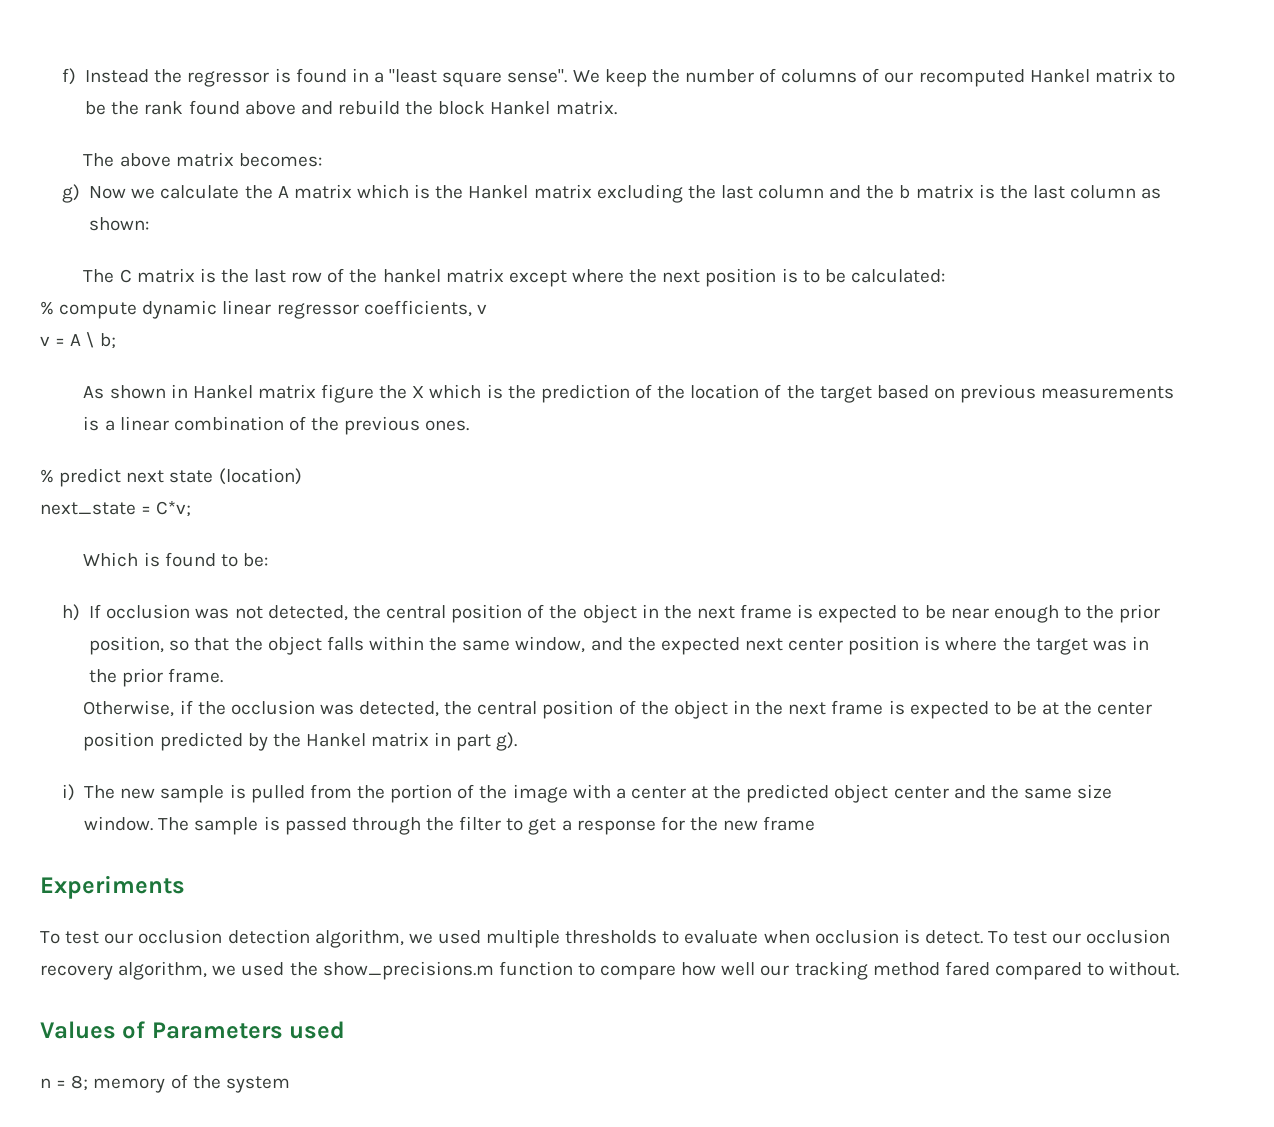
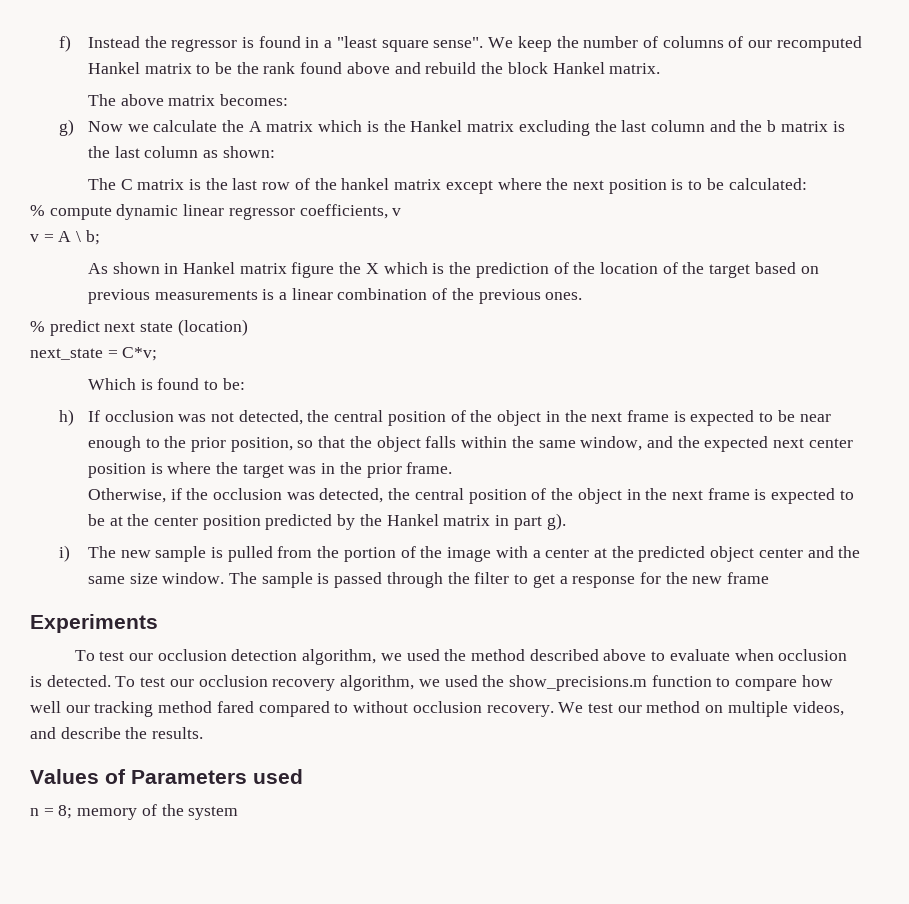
- To test our occlusion detection algorithm, we used multiple thresholds to evaluate when occlusion is detect.
+ To test our occlusion detection algorithm, we used the method described above to evaluate when occlusion is detected.
- To test our occlusion recovery algorithm, we used the show_precisions.m function to compare how well our tracking method fared compared to without.
+ To test our occlusion recovery algorithm, we used the show_precisions.m function to compare how well our tracking method fared compared to without occlusion recovery. We test our method on multiple videos, and describe the results.

